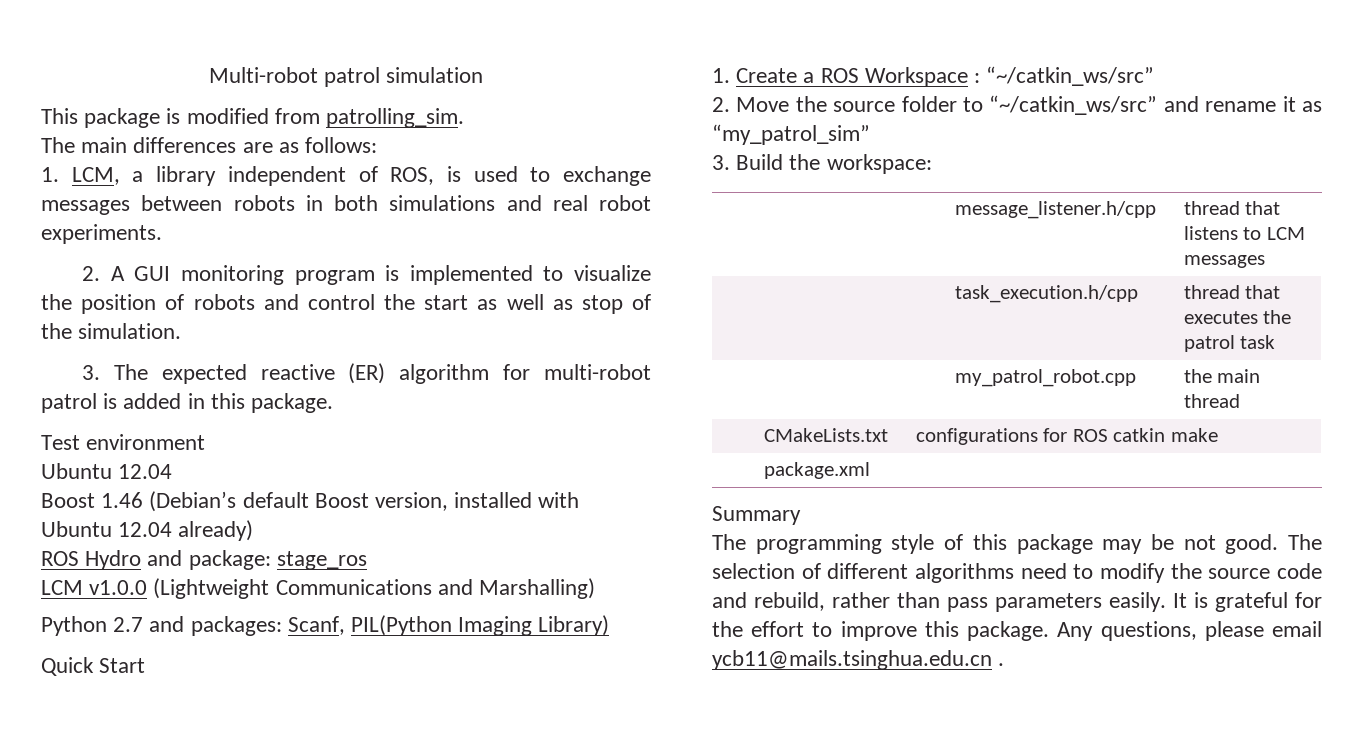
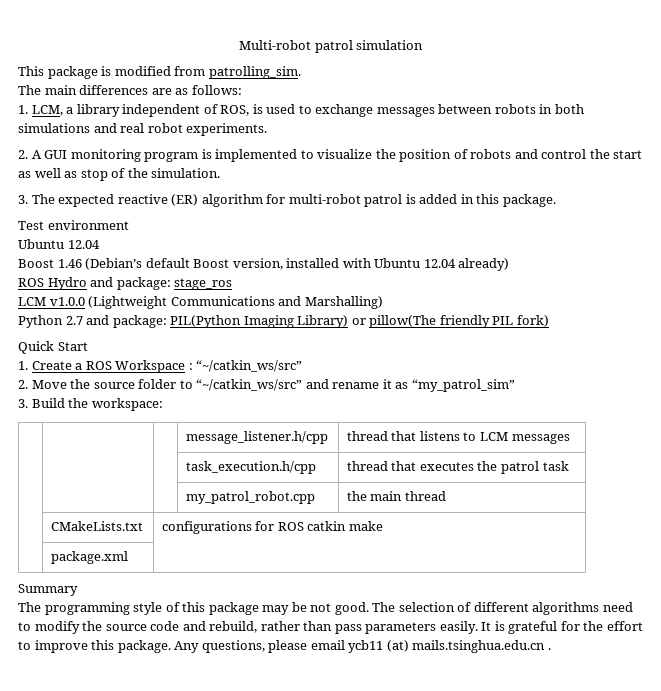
- Python 2.7 and packages: Scanf, PIL(Python Imaging Library)
+ Python 2.7 and package: PIL(Python Imaging Library) or pillow(The friendly PIL fork)
- Any questions, please email ycb11@mails.tsinghua.edu.cn .
+ Any questions, please email ycb11 (at) mails.tsinghua.edu.cn .

